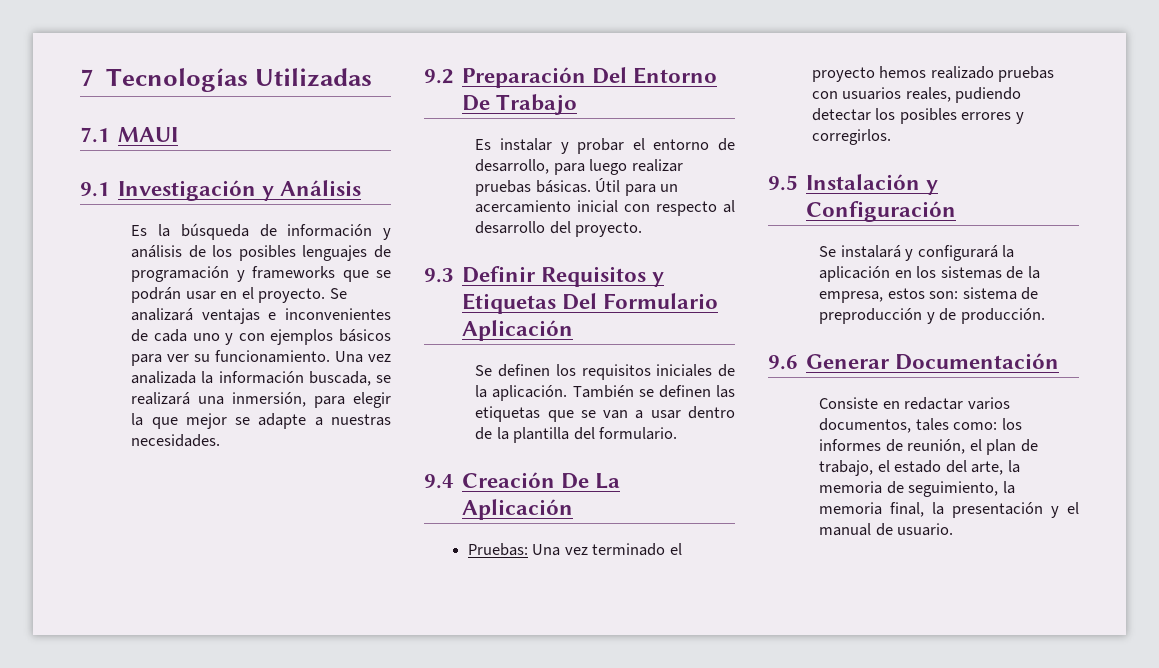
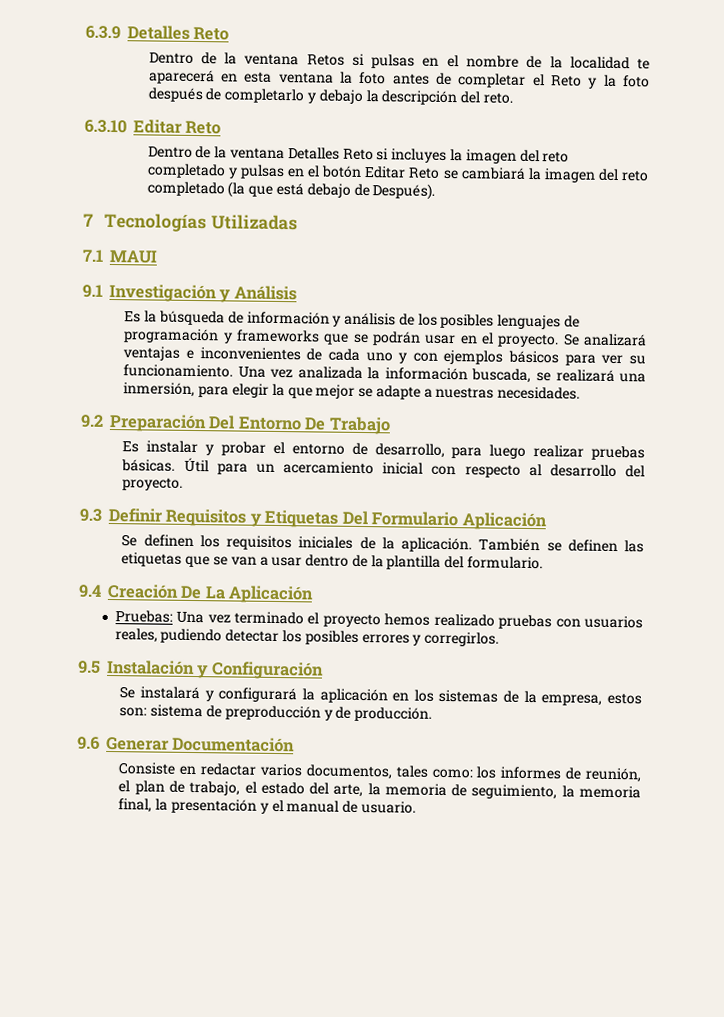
+ 6.3.9 Detalles Reto
+ Dentro de la ventana Retos si pulsas en el nombre de la localidad te aparecerá en esta ventana la foto antes de completar el Reto y la foto después de completarlo y debajo la descripción del reto.
+ 6.3.10 Editar Reto
+ Dentro de la ventana Detalles Reto si incluyes la imagen del reto completado y pulsas en el botón Editar Reto se cambiará la imagen del reto completado (la que está debajo de Después).

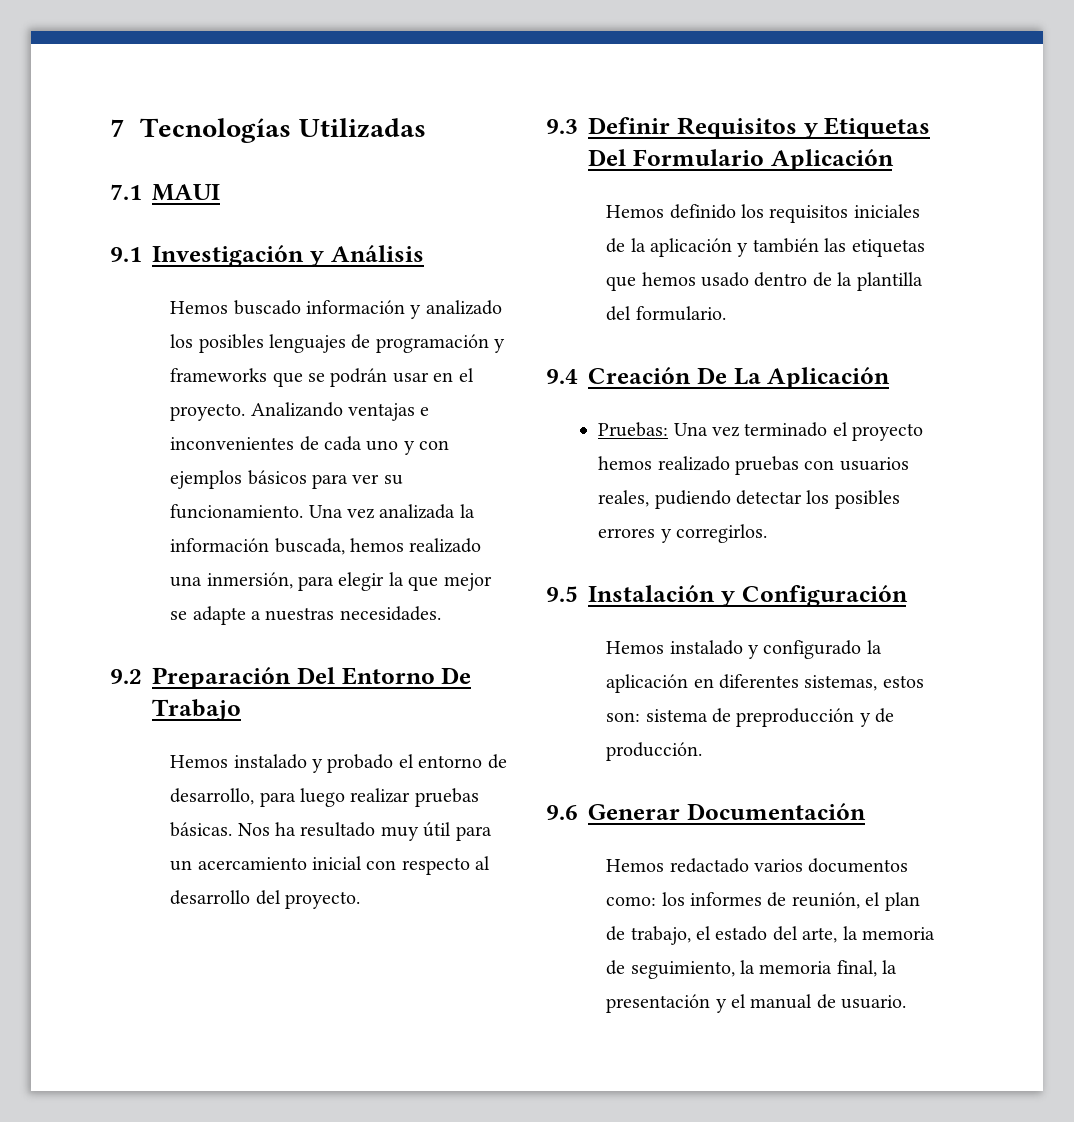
- 6.3.9 Detalles Reto
- Dentro de la ventana Retos si pulsas en el nombre de la localidad te aparecerá en esta ventana la foto antes de completar el Reto y la foto después de completarlo y debajo la descripción del reto.
- 6.3.10 Editar Reto
- Dentro de la ventana Detalles Reto si incluyes la imagen del reto completado y pulsas en el botón Editar Reto se cambiará la imagen del reto completado (la que está debajo de Después).
- Es la búsqueda de información y análisis de los posibles lenguajes de programación y frameworks que se podrán usar en el proyecto.
+ Hemos buscado información y analizado los posibles lenguajes de programación y frameworks que se podrán usar en el proyecto.
- Se analizará ventajas e inconvenientes de cada uno y con ejemplos básicos para ver su funcionamiento.
+ Analizando ventajas e inconvenientes de cada uno y con ejemplos básicos para ver su funcionamiento.
- Una vez analizada la información buscada, se realizará una inmersión, para elegir la que mejor se adapte a nuestras necesidades.
+ Una vez analizada la información buscada, hemos realizado una inmersión, para elegir la que mejor se adapte a nuestras necesidades.
- Es instalar y probar el entorno de desarrollo, para luego realizar pruebas básicas.
+ Hemos instalado y probado el entorno de desarrollo, para luego realizar pruebas básicas.
- Útil para un acercamiento inicial con respecto al desarrollo del proyecto.
+ Nos ha resultado muy útil para un acercamiento inicial con respecto al desarrollo del proyecto.
- Se definen los requisitos iniciales de la aplicación. También se definen las etiquetas que se van a usar dentro de la plantilla del formulario.
+ Hemos definido los requisitos iniciales de la aplicación y también las etiquetas que hemos usado dentro de la plantilla del formulario.
- Se instalará y configurará la aplicación en los sistemas de la empresa, estos son: sistema de preproducción y de producción.
+ Hemos instalado y configurado la aplicación en diferentes sistemas, estos son: sistema de preproducción y de producción.
- Consiste en redactar varios documentos, tales como: los informes de reunión, el plan de trabajo, el estado del arte, la memoria de seguimiento, la memoria final, la presentación y el manual de usuario.
+ Hemos redactado varios documentos como: los informes de reunión, el plan de trabajo, el estado del arte, la memoria de seguimiento, la memoria final, la presentación y el manual de usuario.

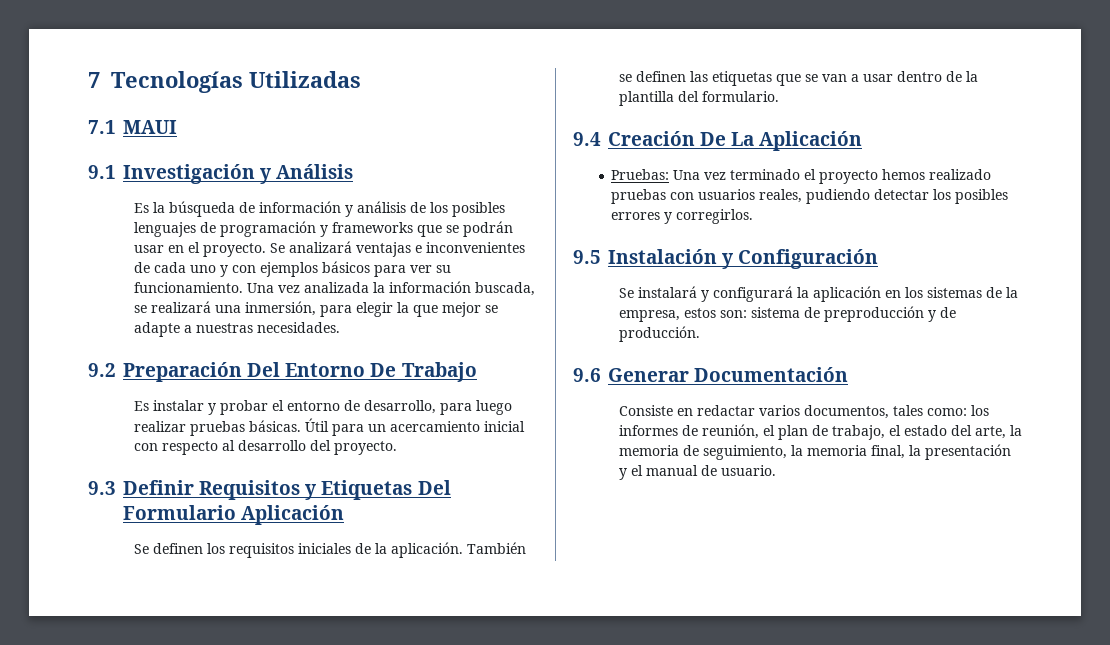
- Hemos buscado información y analizado los posibles lenguajes de programación y frameworks que se podrán usar en el proyecto.
+ Es la búsqueda de información y análisis de los posibles lenguajes de programación y frameworks que se podrán usar en el proyecto.
- Analizando ventajas e inconvenientes de cada uno y con ejemplos básicos para ver su funcionamiento.
+ Se analizará ventajas e inconvenientes de cada uno y con ejemplos básicos para ver su funcionamiento.
- Una vez analizada la información buscada, hemos realizado una inmersión, para elegir la que mejor se adapte a nuestras necesidades.
+ Una vez analizada la información buscada, se realizará una inmersión, para elegir la que mejor se adapte a nuestras necesidades.
- Hemos instalado y probado el entorno de desarrollo, para luego realizar pruebas básicas.
+ Es instalar y probar el entorno de desarrollo, para luego realizar pruebas básicas.
- Nos ha resultado muy útil para un acercamiento inicial con respecto al desarrollo del proyecto.
+ Útil para un acercamiento inicial con respecto al desarrollo del proyecto.
- Hemos definido los requisitos iniciales de la aplicación y también las etiquetas que hemos usado dentro de la plantilla del formulario.
+ Se definen los requisitos iniciales de la aplicación. También se definen las etiquetas que se van a usar dentro de la plantilla del formulario.
- Hemos instalado y configurado la aplicación en diferentes sistemas, estos son: sistema de preproducción y de producción.
+ Se instalará y configurará la aplicación en los sistemas de la empresa, estos son: sistema de preproducción y de producción.
- Hemos redactado varios documentos como: los informes de reunión, el plan de trabajo, el estado del arte, la memoria de seguimiento, la memoria final, la presentación y el manual de usuario.
+ Consiste en redactar varios documentos, tales como: los informes de reunión, el plan de trabajo, el estado del arte, la memoria de seguimiento, la memoria final, la presentación y el manual de usuario.

